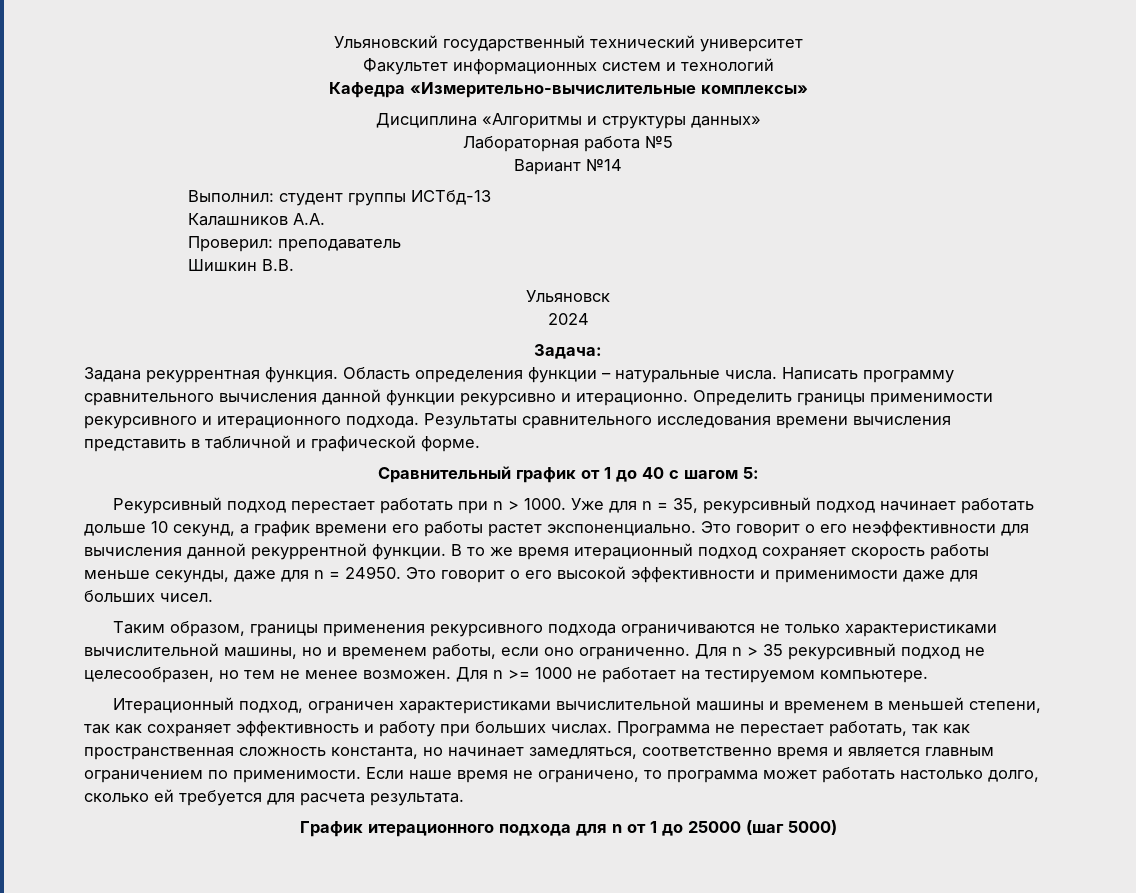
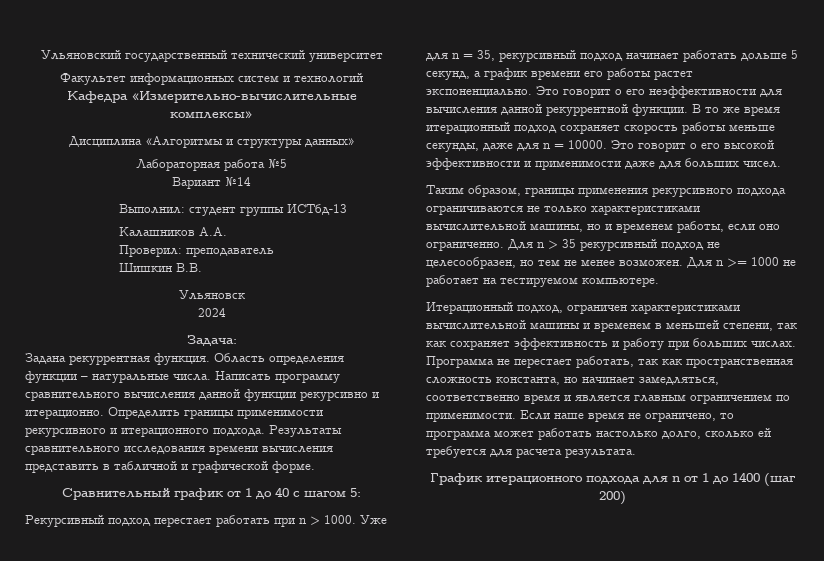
- Уже для n = 35, рекурсивный подход начинает работать дольше 10 секунд, а график времени его работы растет экспоненциально.
+ Уже для n = 35, рекурсивный подход начинает работать дольше 5 секунд, а график времени его работы растет экспоненциально.
- В то же время итерационный подход сохраняет скорость работы меньше секунды, даже для n = 24950.
+ В то же время итерационный подход сохраняет скорость работы меньше секунды, даже для n = 10000.
- График итерационного подхода для n от 1 до 25000 (шаг 5000)
+ График итерационного подхода для n от 1 до 1400 (шаг 200)

